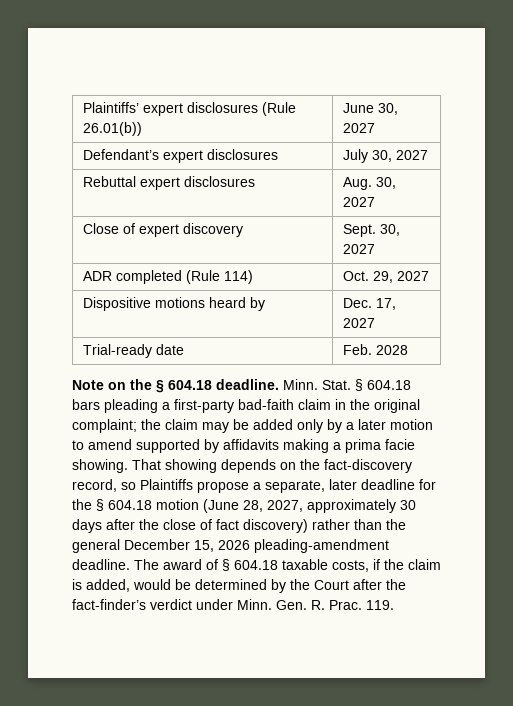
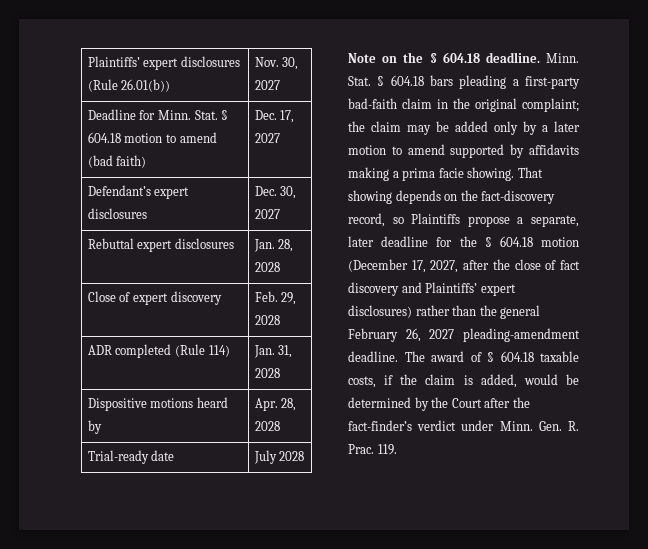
- Plaintiffs’ expert disclosures (Rule 26.01(b)) | June 30, 2027
+ Plaintiffs’ expert disclosures (Rule 26.01(b)) | Nov. 30, 2027
+ Deadline for Minn. Stat. § 604.18 motion to amend (bad faith) | Dec. 17, 2027
- Defendant’s expert disclosures | July 30, 2027
+ Defendant’s expert disclosures | Dec. 30, 2027
- Rebuttal expert disclosures | Aug. 30, 2027
+ Rebuttal expert disclosures | Jan. 28, 2028
- Close of expert discovery | Sept. 30, 2027
+ Close of expert discovery | Feb. 29, 2028
- ADR completed (Rule 114) | Oct. 29, 2027
+ ADR completed (Rule 114) | Jan. 31, 2028
- Dispositive motions heard by | Dec. 17, 2027
+ Dispositive motions heard by | Apr. 28, 2028
- Trial-ready date | Feb. 2028
+ Trial-ready date | July 2028
- That showing depends on the fact-discovery record, so Plaintiffs propose a separate, later deadline for the § 604.18 motion (June 28, 2027, approximately 30 days after the close of fact discovery) rather than the general December 15, 2026 pleading-amendment deadline.
+ That showing depends on the fact-discovery record, so Plaintiffs propose a separate, later deadline for the § 604.18 motion (December 17, 2027, after the close of fact discovery and Plaintiffs’ expert disclosures) rather than the general February 26, 2027 pleading-amendment deadline.

